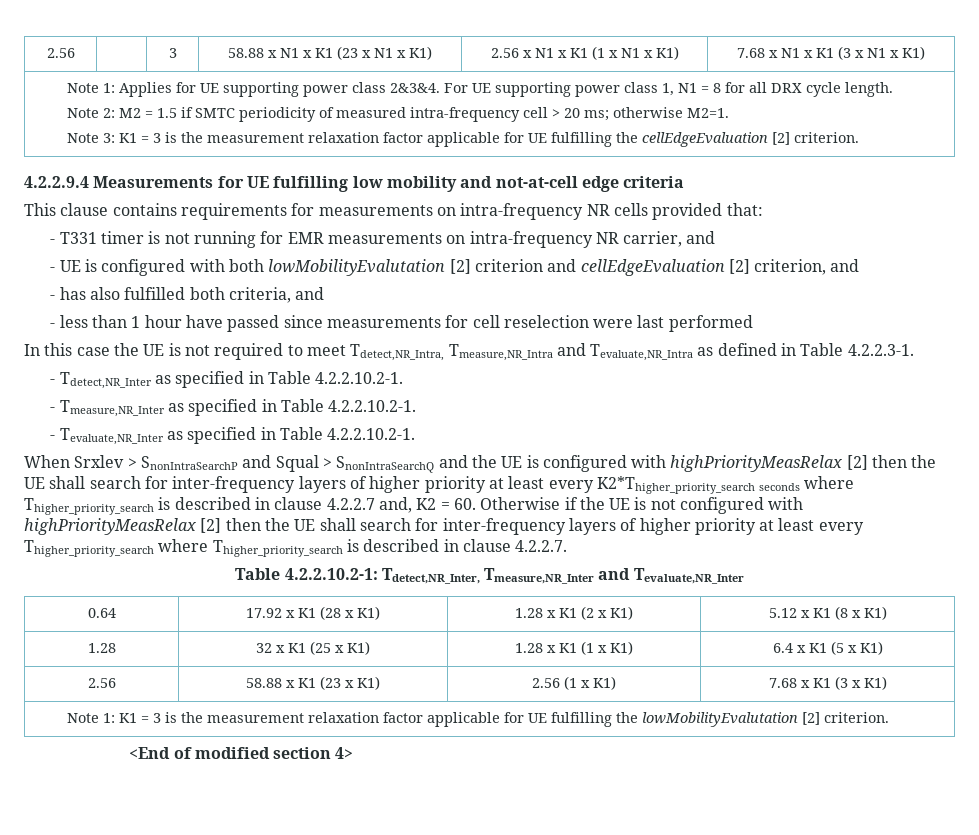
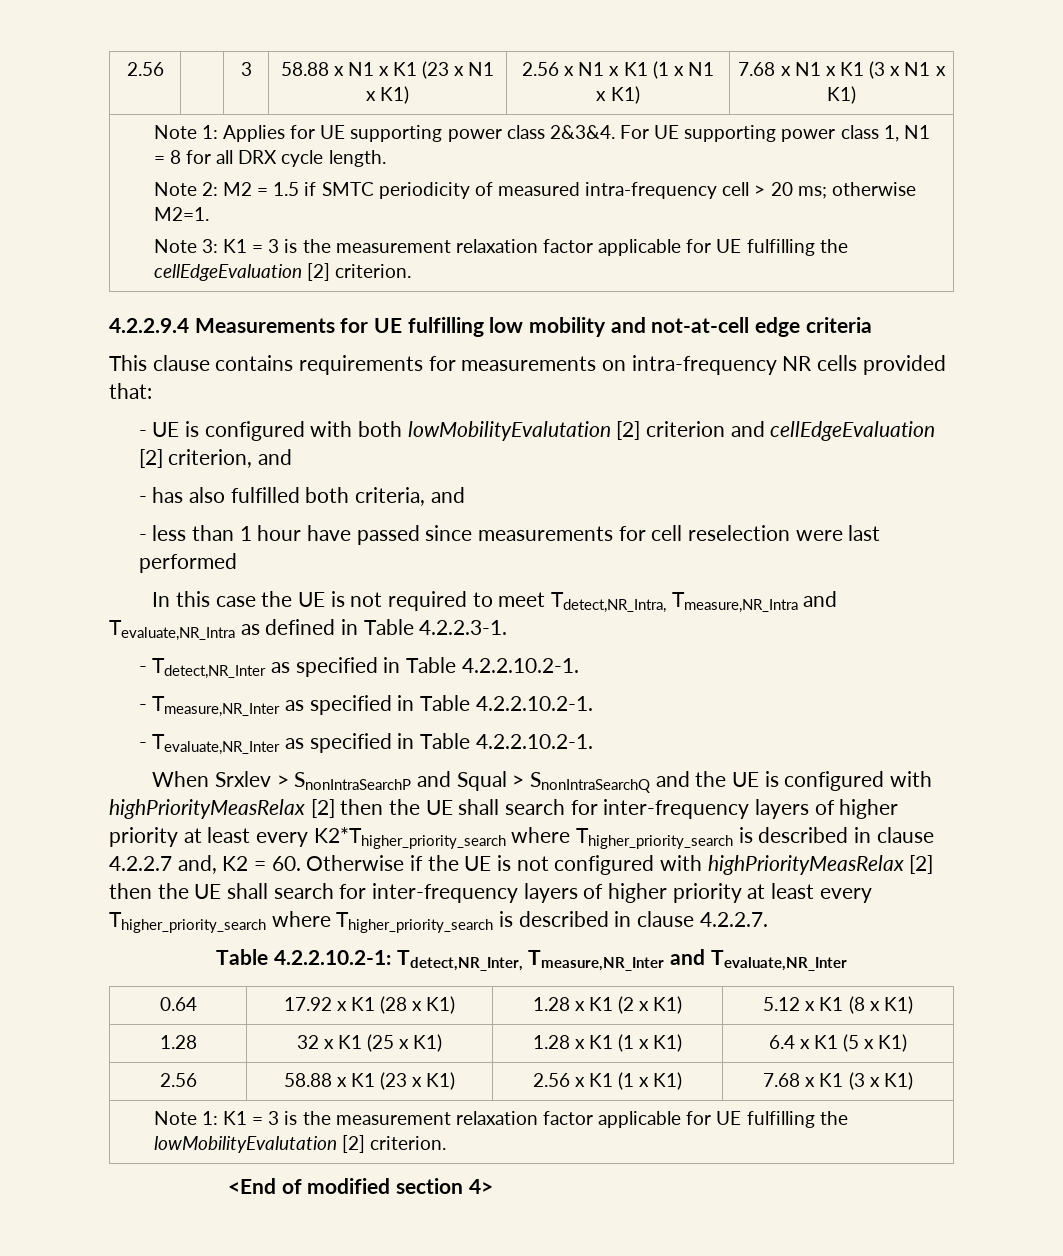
- - T331 timer is not running for EMR measurements on intra-frequency NR carrier, and
- When Srxlev > SnonIntraSearchP and Squal > SnonIntraSearchQ and the UE is configured with highPriorityMeasRelax [2] then the UE shall search for inter-frequency layers of higher priority at least every K2*Thigher_priority_search seconds where Thigher_priority_search is described in clause 4.2.2.7 and, K2 = 60. Otherwise if the UE is not configured with highPriorityMeasRelax [2] then the UE shall search for inter-frequency layers of higher priority at least every Thigher_priority_search where Thigher_priority_search is described in clause 4.2.2.7.
+ When Srxlev > SnonIntraSearchP and Squal > SnonIntraSearchQ and the UE is configured with highPriorityMeasRelax [2] then the UE shall search for inter-frequency layers of higher priority at least every K2*Thigher_priority_search where Thigher_priority_search is described in clause 4.2.2.7 and, K2 = 60. Otherwise if the UE is not configured with highPriorityMeasRelax [2] then the UE shall search for inter-frequency layers of higher priority at least every Thigher_priority_search where Thigher_priority_search is described in clause 4.2.2.7.
- 2.56 | 58.88 x K1 (23 x K1) | 2.56 (1 x K1) | 7.68 x K1 (3 x K1)
+ 2.56 | 58.88 x K1 (23 x K1) | 2.56 x K1 (1 x K1) | 7.68 x K1 (3 x K1)

